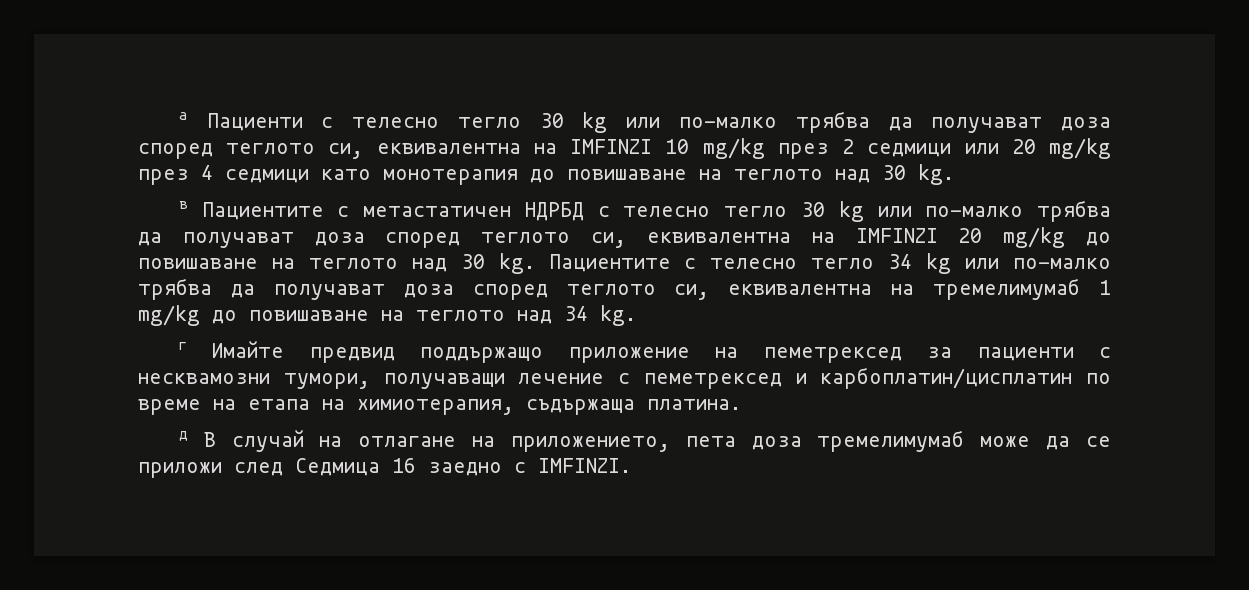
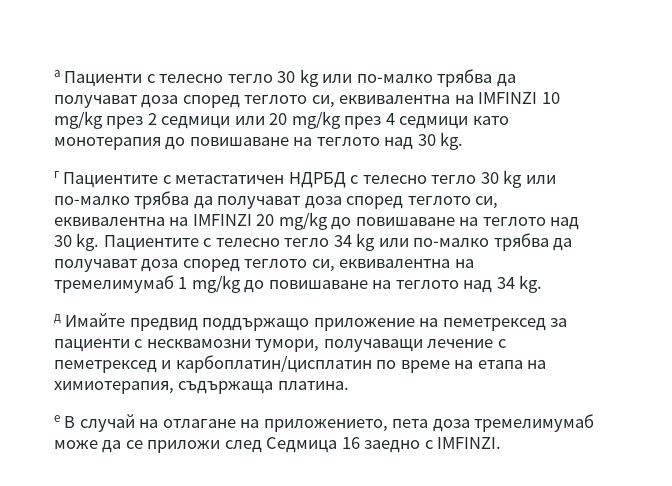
- в Пациентите с метастатичен НДРБД с телесно тегло 30 kg или по-малко трябва да получават доза според теглото си, еквивалентна на IMFINZI 20 mg/kg до повишаване на теглото над 30 kg.
+ г Пациентите с метастатичен НДРБД с телесно тегло 30 kg или по-малко трябва да получават доза според теглото си, еквивалентна на IMFINZI 20 mg/kg до повишаване на теглото над 30 kg.
- г Имайте предвид поддържащо приложение на пеметрексед за пациенти с несквамозни тумори, получаващи лечение с пеметрексед и карбоплатин/цисплатин по време на етапа на химиотерапия, съдържаща платина.
+ д Имайте предвид поддържащо приложение на пеметрексед за пациенти с несквамозни тумори, получаващи лечение с пеметрексед и карбоплатин/цисплатин по време на етапа на химиотерапия, съдържаща платина.
- д В случай на отлагане на приложението, пета доза тремелимумаб може да се приложи след Седмица 16 заедно с IMFINZI.
+ е В случай на отлагане на приложението, пета доза тремелимумаб може да се приложи след Седмица 16 заедно с IMFINZI.

